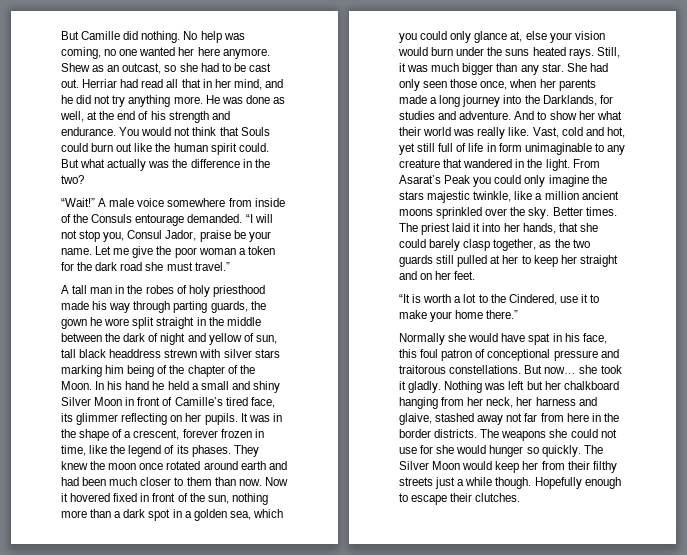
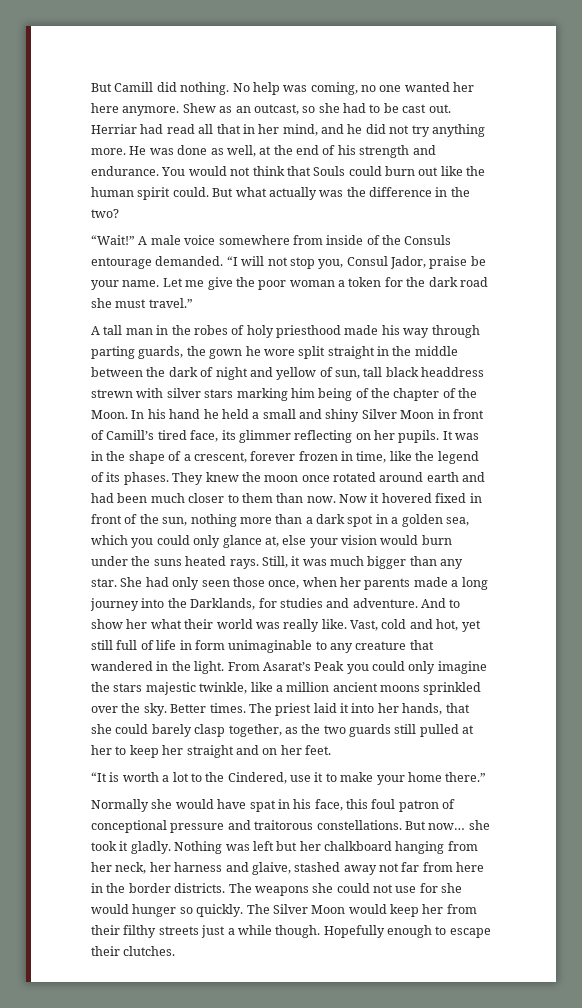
- But Camille did nothing.
+ But Camill did nothing.
- In his hand he held a small and shiny Silver Moon in front of Camille’s tired face, its glimmer reflecting on her pupils.
+ In his hand he held a small and shiny Silver Moon in front of Camill’s tired face, its glimmer reflecting on her pupils.

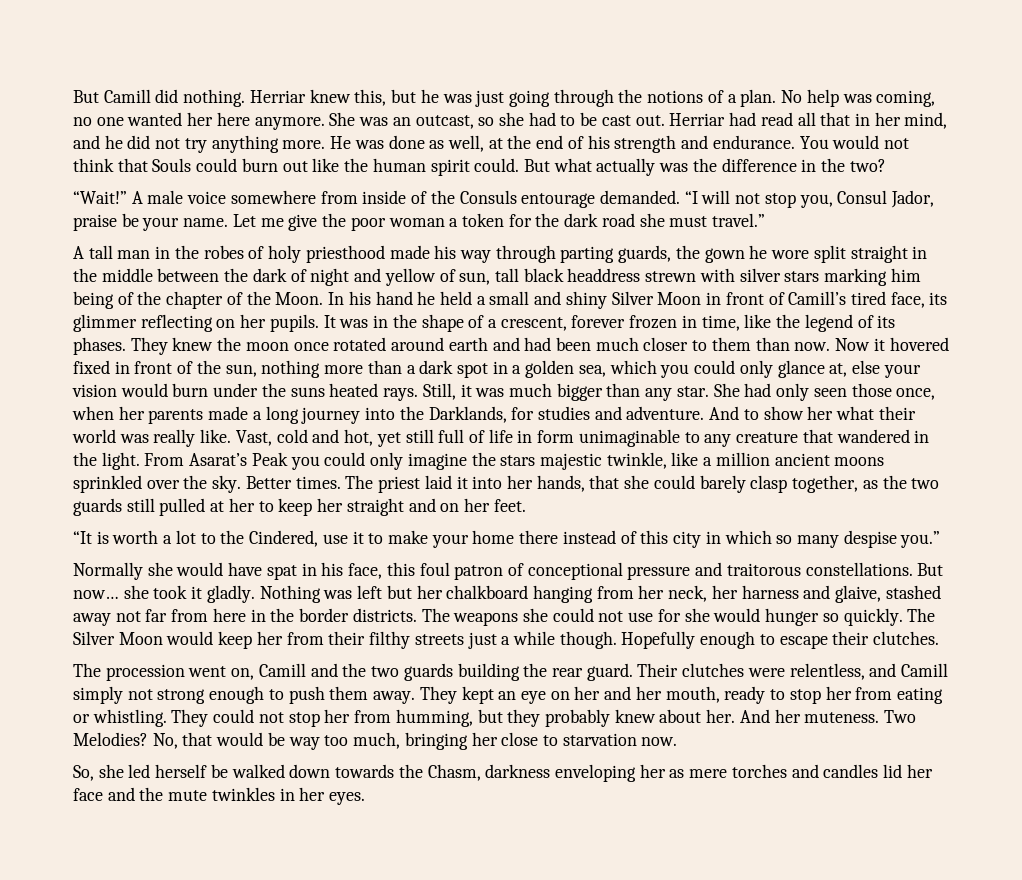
+ Herriar knew this, but he was just going through the notions of a plan.
- Shew as an outcast, so she had to be cast out.
+ She was an outcast, so she had to be cast out.
- “It is worth a lot to the Cindered, use it to make your home there.”
+ “It is worth a lot to the Cindered, use it to make your home there instead of this city in which so many despise you.”
+ The procession went on, Camill and the two guards building the rear guard. Their clutches were relentless, and Camill simply not strong enough to push them away. They kept an eye on her and her mouth, ready to stop her from eating or whistling. They could not stop her from humming, but they probably knew about her. And her muteness. Two Melodies? No, that would be way too much, bringing her close to starvation now.
+ So, she led herself be walked down towards the Chasm, darkness enveloping her as mere torches and candles lid her face and the mute twinkles in her eyes.

